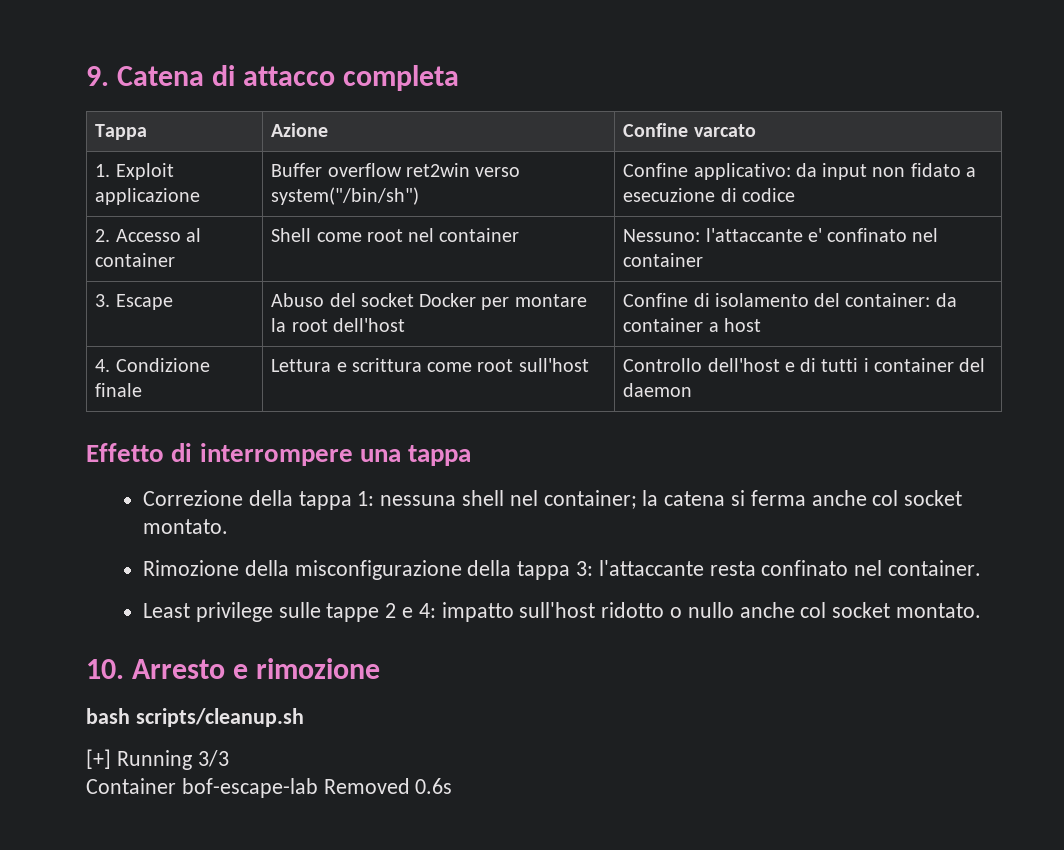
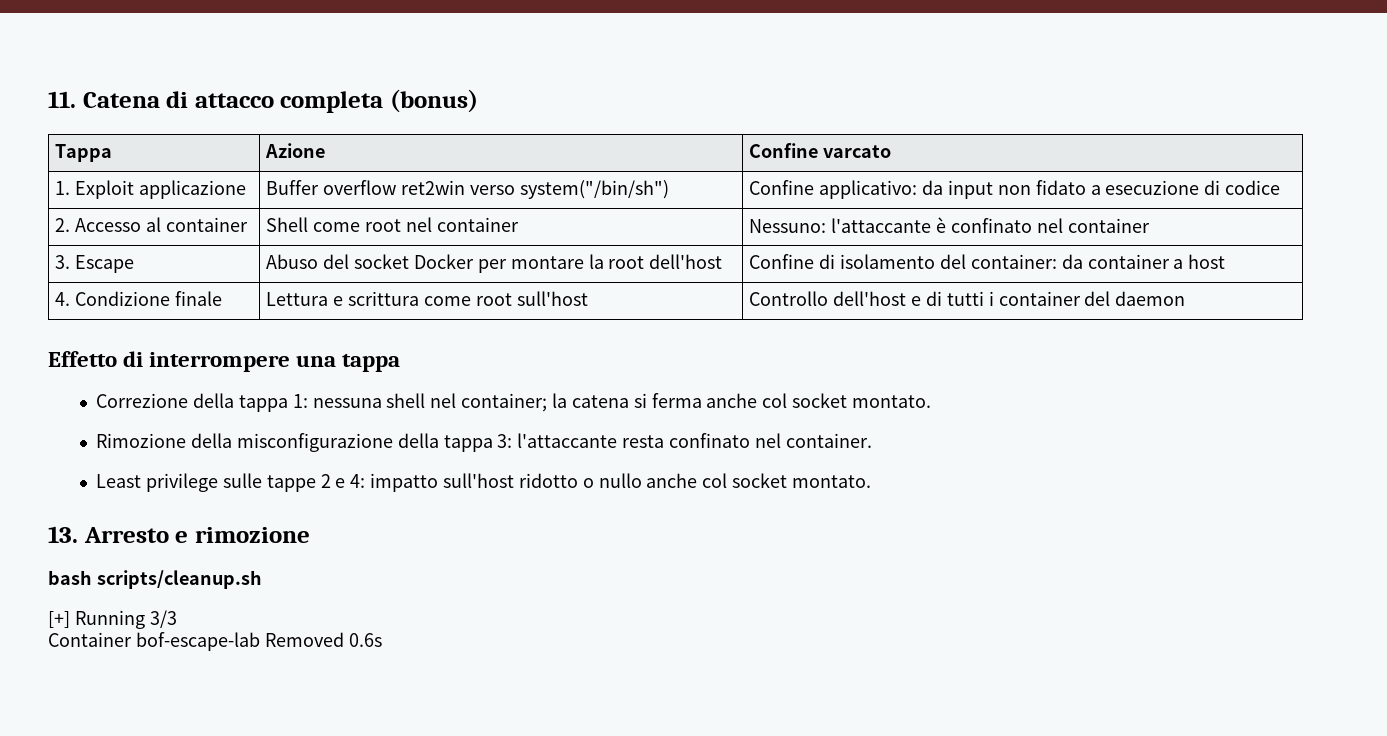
- 9. Catena di attacco completa
+ 11. Catena di attacco completa (bonus)
- 2. Accesso al container | Shell come root nel container | Nessuno: l'attaccante e' confinato nel container
+ 2. Accesso al container | Shell come root nel container | Nessuno: l'attaccante è confinato nel container
- 10. Arresto e rimozione
+ 13. Arresto e rimozione

